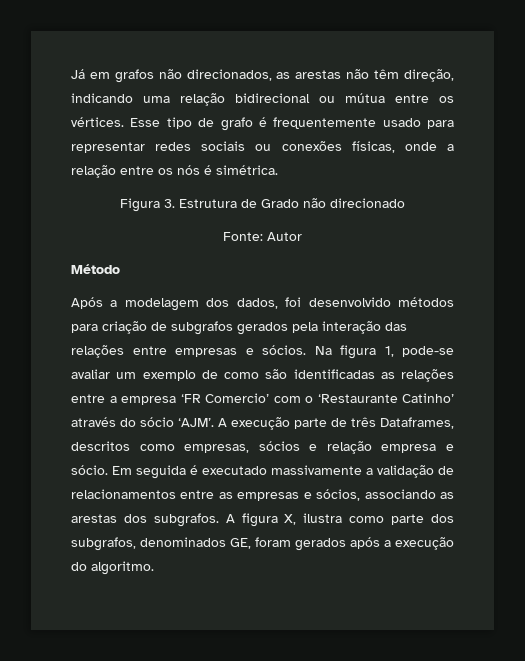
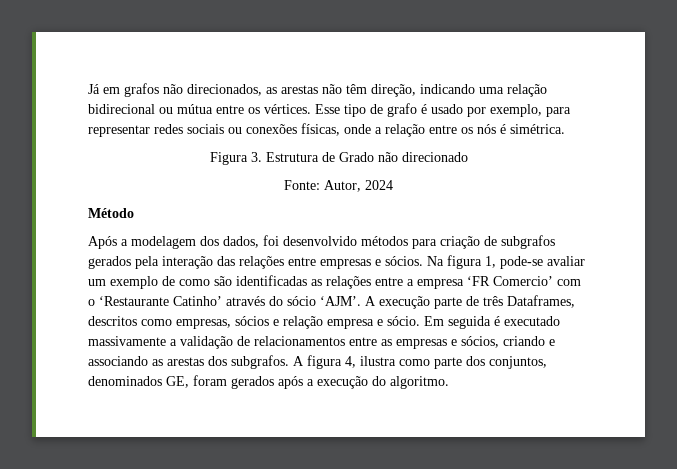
- Esse tipo de grafo é frequentemente usado para representar redes sociais ou conexões físicas, onde a relação entre os nós é simétrica.
+ Esse tipo de grafo é usado por exemplo, para representar redes sociais ou conexões físicas, onde a relação entre os nós é simétrica.
- Fonte: Autor
+ Fonte: Autor, 2024
- Em seguida é executado massivamente a validação de relacionamentos entre as empresas e sócios, associando as arestas dos subgrafos.
+ Em seguida é executado massivamente a validação de relacionamentos entre as empresas e sócios, criando e associando as arestas dos subgrafos.
- A figura X, ilustra como parte dos subgrafos, denominados GE, foram gerados após a execução do algoritmo.
+ A figura 4, ilustra como parte dos conjuntos, denominados GE, foram gerados após a execução do algoritmo.

